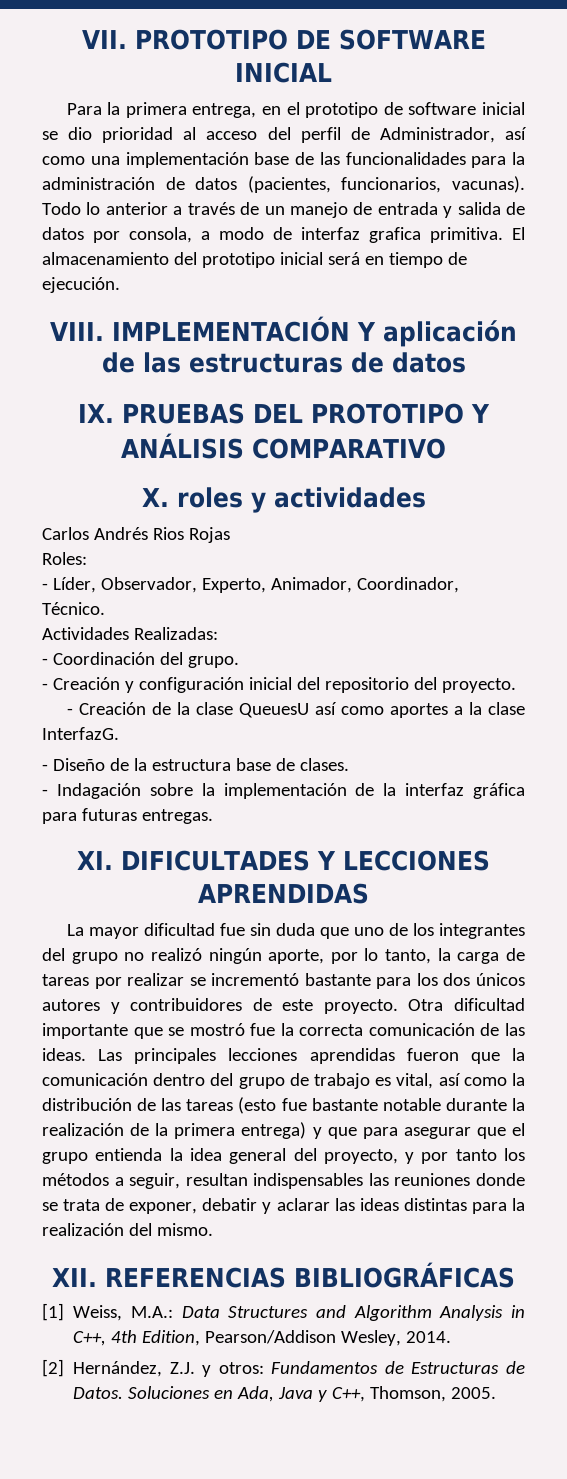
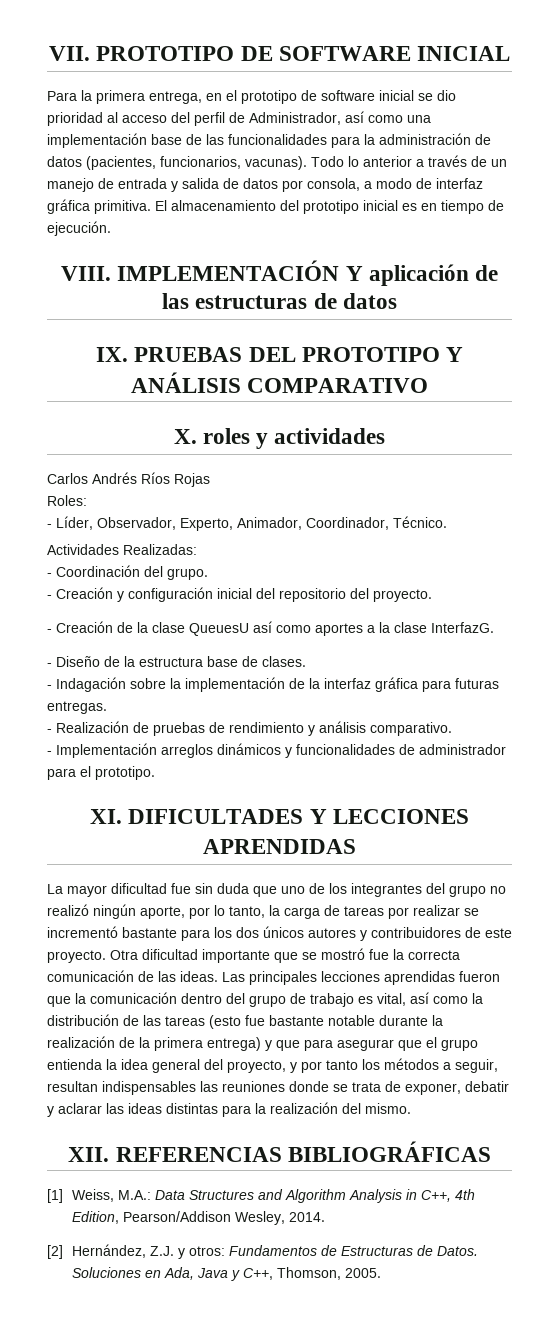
- Todo lo anterior a través de un manejo de entrada y salida de datos por consola, a modo de interfaz grafica primitiva.
+ Todo lo anterior a través de un manejo de entrada y salida de datos por consola, a modo de interfaz gráfica primitiva.
- El almacenamiento del prototipo inicial será en tiempo de ejecución.
+ El almacenamiento del prototipo inicial es en tiempo de ejecución.
- Carlos Andrés Rios Rojas
+ Carlos Andrés Ríos Rojas
+ - Realización de pruebas de rendimiento y análisis comparativo.
+ - Implementación arreglos dinámicos y funcionalidades de administrador para el prototipo.

